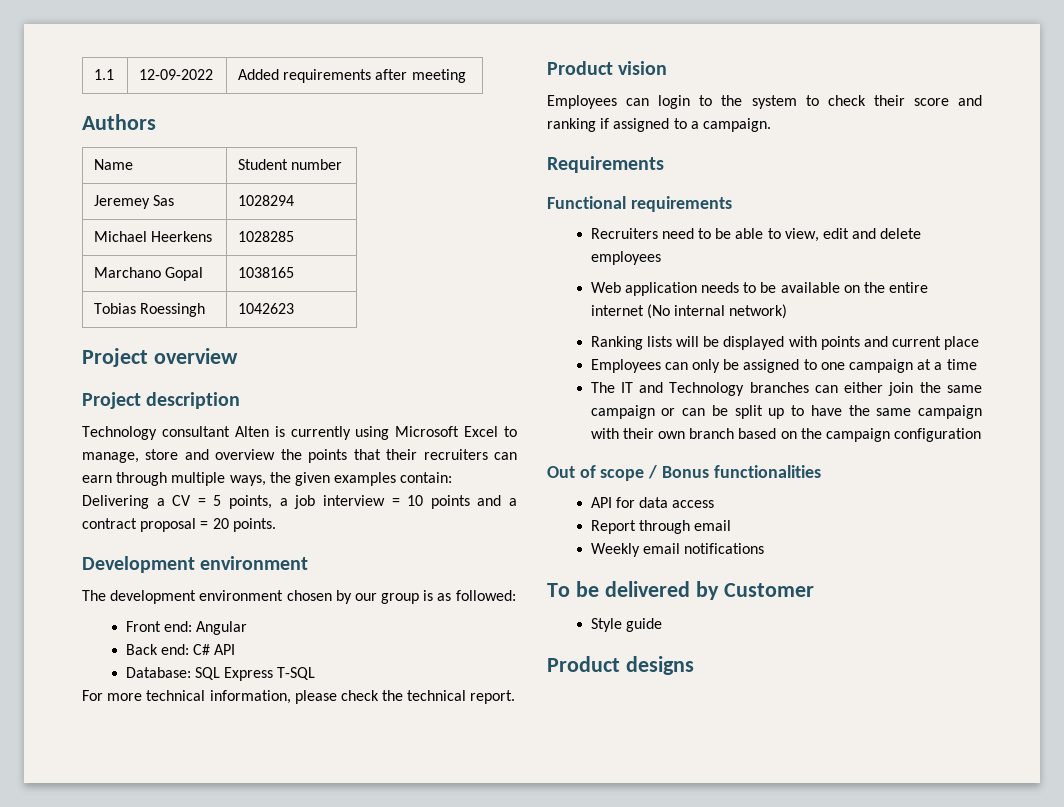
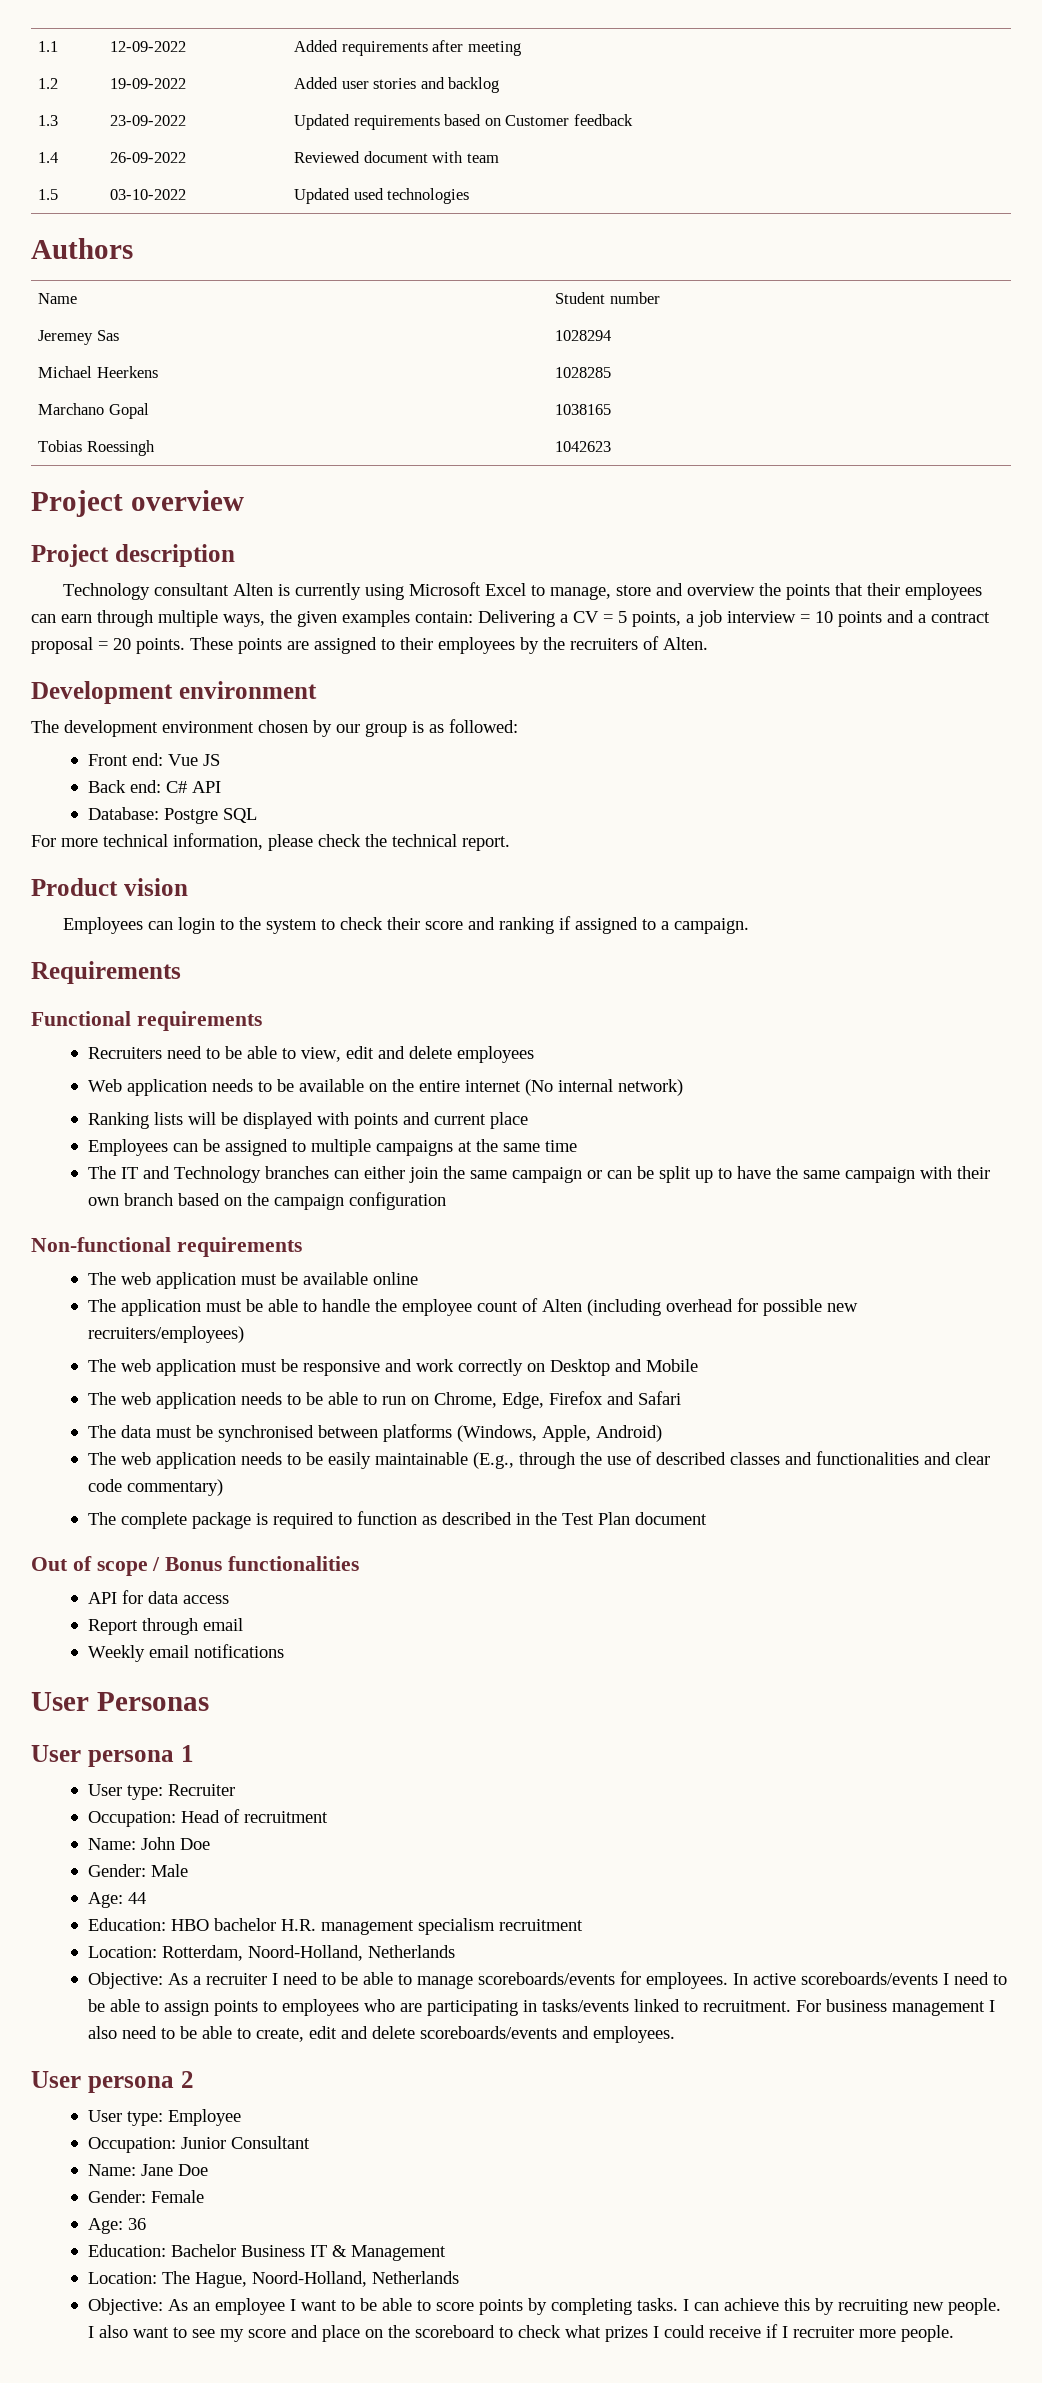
+ 1.2 | 19-09-2022 | Added user stories and backlog
+ 1.3 | 23-09-2022 | Updated requirements based on Customer feedback
+ 1.4 | 26-09-2022 | Reviewed document with team
+ 1.5 | 03-10-2022 | Updated used technologies
- Technology consultant Alten is currently using Microsoft Excel to manage, store and overview the points that their recruiters can earn through multiple ways, the given examples contain: Delivering a CV = 5 points, a job interview = 10 points and a contract proposal = 20 points.
+ Technology consultant Alten is currently using Microsoft Excel to manage, store and overview the points that their employees can earn through multiple ways, the given examples contain: Delivering a CV = 5 points, a job interview = 10 points and a contract proposal = 20 points. These points are assigned to their employees by the recruiters of Alten.
- Front end: Angular
+ Front end: Vue JS
- Database: SQL Express T-SQL
+ Database: Postgre SQL
- Employees can only be assigned to one campaign at a time
+ Employees can be assigned to multiple campaigns at the same time
+ Non-functional requirements
+ The web application must be available online
+ The application must be able to handle the employee count of Alten (including overhead for possible new recruiters/employees)
+ The web application must be responsive and work correctly on Desktop and Mobile
+ The web application needs to be able to run on Chrome, Edge, Firefox and Safari
+ The data must be synchronised between platforms (Windows, Apple, Android)
+ The web application needs to be easily maintainable (E.g., through the use of described classes and functionalities and clear code commentary)
+ The complete package is required to function as described in the Test Plan document
- To be delivered by Customer
- Style guide
- Product designs
+ User Personas
+ User persona 1
+ User type: Recruiter
+ Occupation: Head of recruitment
+ Name: John Doe
+ Gender: Male
+ Age: 44
+ Education: HBO bachelor H.R. management specialism recruitment
+ Location: Rotterdam, Noord-Holland, Netherlands
+ Objective: As a recruiter I need to be able to manage scoreboards/events for employees. In active scoreboards/events I need to be able to assign points to employees who are participating in tasks/events linked to recruitment. For business management I also need to be able to create, edit and delete scoreboards/events and employees.
+ User persona 2
+ User type: Employee
+ Occupation: Junior Consultant
+ Name: Jane Doe
+ Gender: Female
+ Age: 36
+ Education: Bachelor Business IT & Management
+ Location: The Hague, Noord-Holland, Netherlands
+ Objective: As an employee I want to be able to score points by completing tasks. I can achieve this by recruiting new people. I also want to see my score and place on the scoreboard to check what prizes I could receive if I recruiter more people.

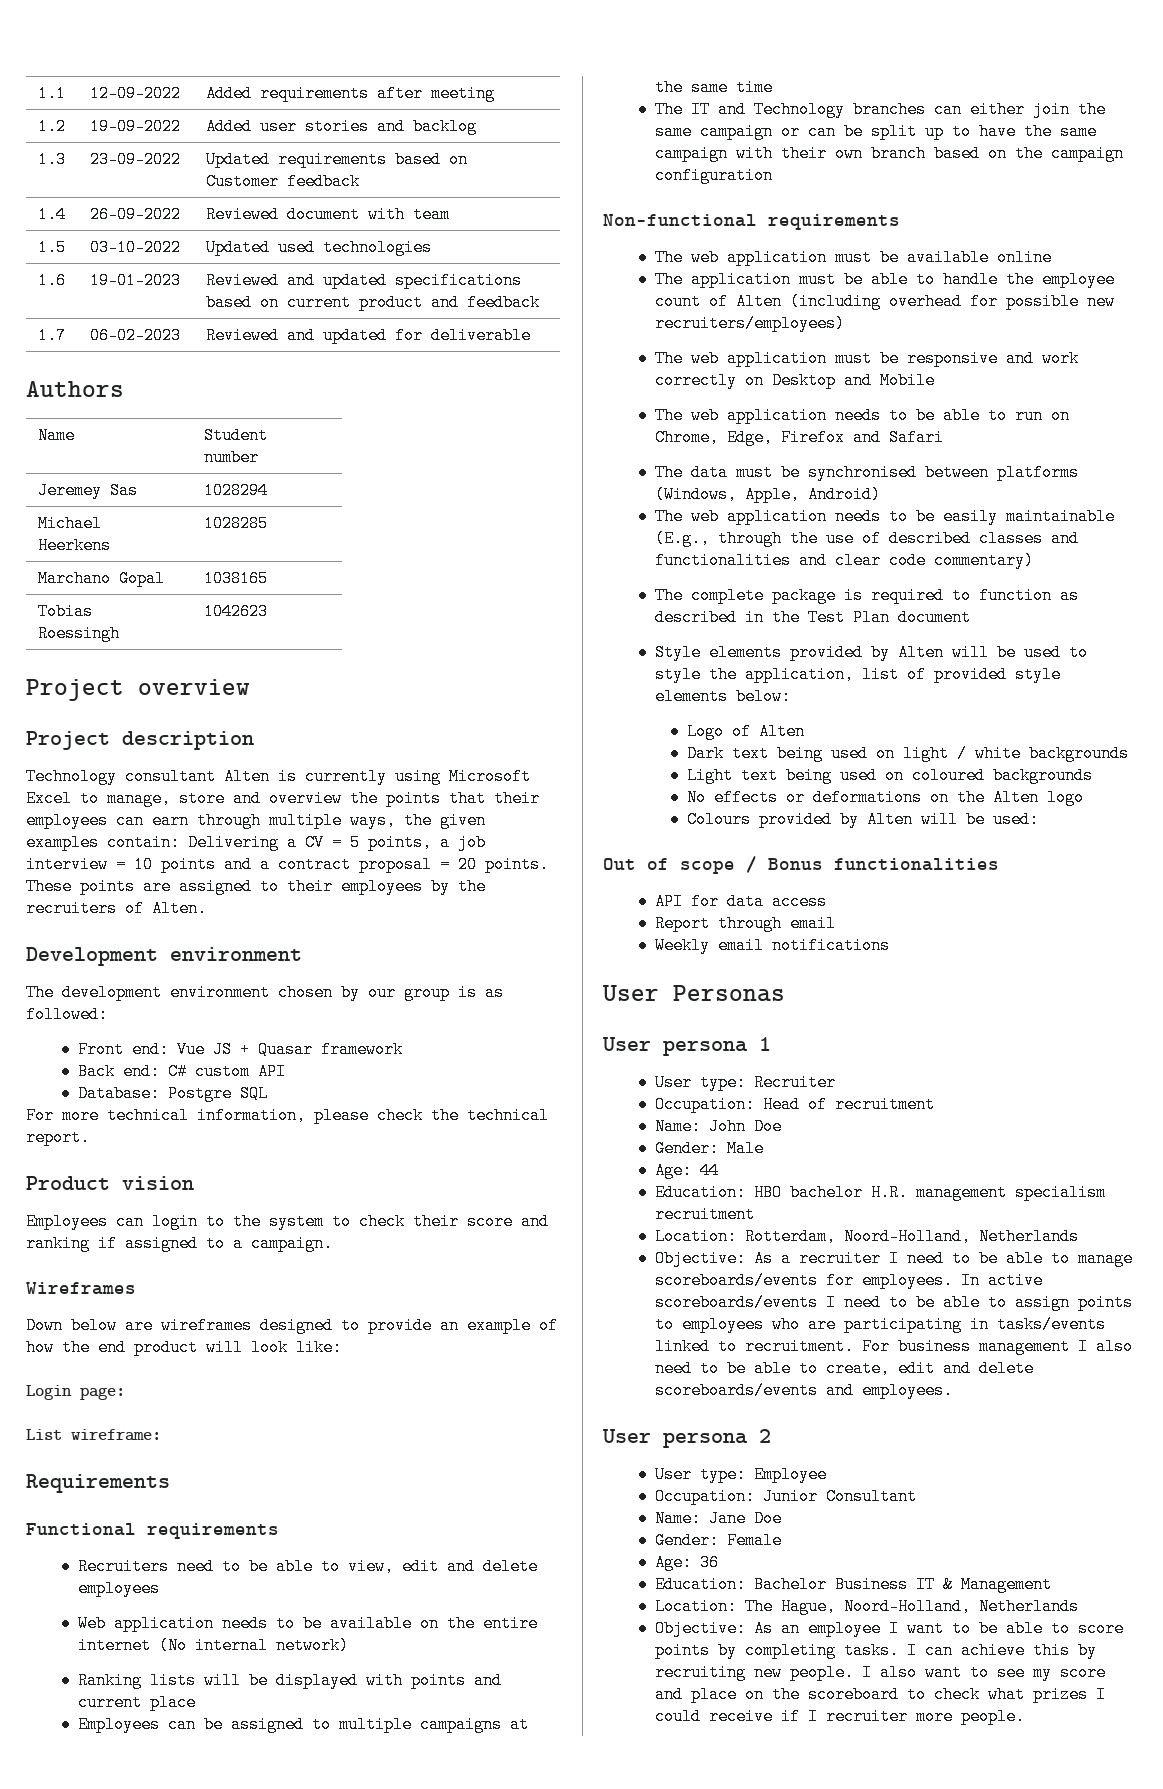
+ 1.6 | 19-01-2023 | Reviewed and updated specifications based on current product and feedback
+ 1.7 | 06-02-2023 | Reviewed and updated for deliverable
- Front end: Vue JS
+ Front end: Vue JS + Quasar framework
- Back end: C# API
+ Back end: C# custom API
+ Wireframes
+ Down below are wireframes designed to provide an example of how the end product will look like:
+ Login page:
+ List wireframe:
+ Style elements provided by Alten will be used to style the application, list of provided style elements below:
+ Logo of Alten
+ Dark text being used on light / white backgrounds
+ Light text being used on coloured backgrounds
+ No effects or deformations on the Alten logo
+ Colours provided by Alten will be used:

